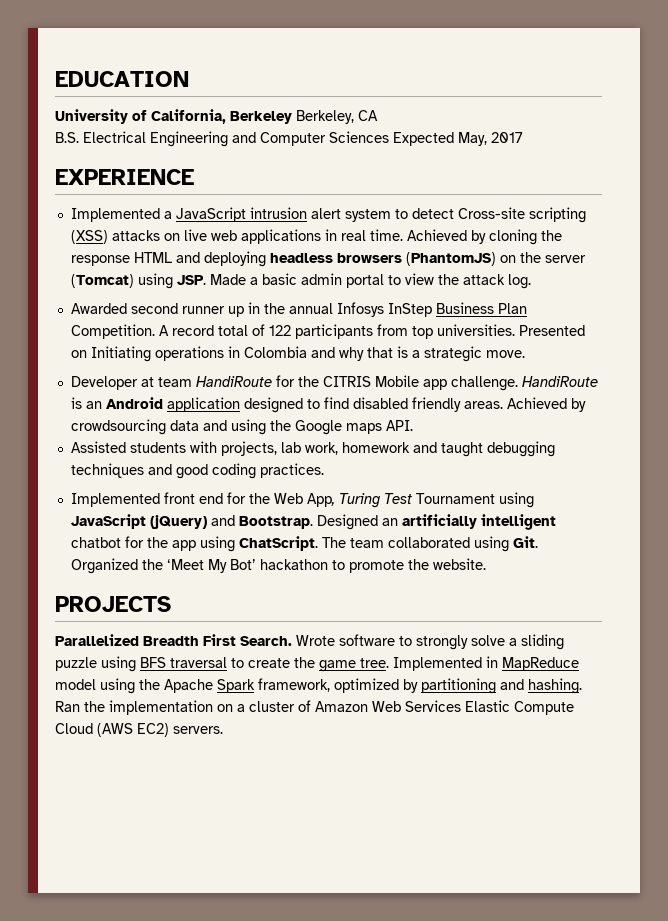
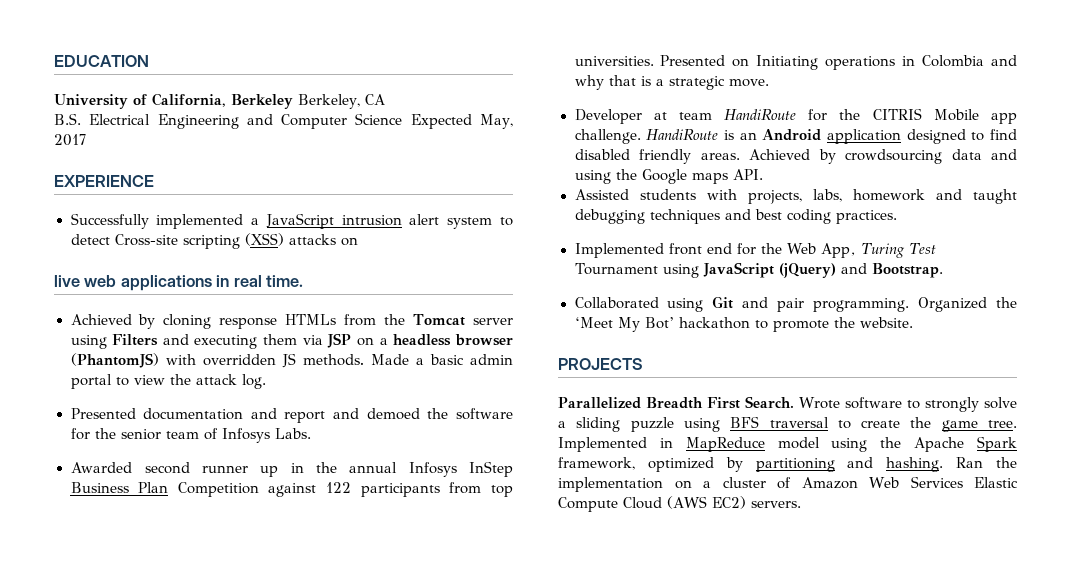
- B.S. Electrical Engineering and Computer Sciences Expected May, 2017
+ B.S. Electrical Engineering and Computer Science Expected May, 2017
- Implemented a JavaScript intrusion alert system to detect Cross-site scripting (XSS) attacks on live web applications in real time. Achieved by cloning the response HTML and deploying headless browsers (PhantomJS) on the server (Tomcat) using JSP. Made a basic admin portal to view the attack log.
+ Successfully implemented a JavaScript intrusion alert system to detect Cross-site scripting (XSS) attacks on
+ live web applications in real time.
+ Achieved by cloning response HTMLs from the Tomcat server using Filters and executing them via JSP on a headless browser (PhantomJS) with overridden JS methods. Made a basic admin portal to view the attack log.
+ Presented documentation and report and demoed the software for the senior team of Infosys Labs.
- Awarded second runner up in the annual Infosys InStep Business Plan Competition. A record total of 122 participants from top universities.
+ Awarded second runner up in the annual Infosys InStep Business Plan Competition against 122 participants from top universities.
- Assisted students with projects, lab work, homework and taught debugging techniques and good coding practices.
+ Assisted students with projects, labs, homework and taught debugging techniques and best coding practices.
- Implemented front end for the Web App, Turing Test Tournament using JavaScript (jQuery) and Bootstrap. Designed an artificially intelligent chatbot for the app using ChatScript. The team collaborated using Git. Organized the ‘Meet My Bot’ hackathon to promote the website.
+ Implemented front end for the Web App, Turing Test Tournament using JavaScript (jQuery) and Bootstrap.
+ Collaborated using Git and pair programming. Organized the ‘Meet My Bot’ hackathon to promote the website.

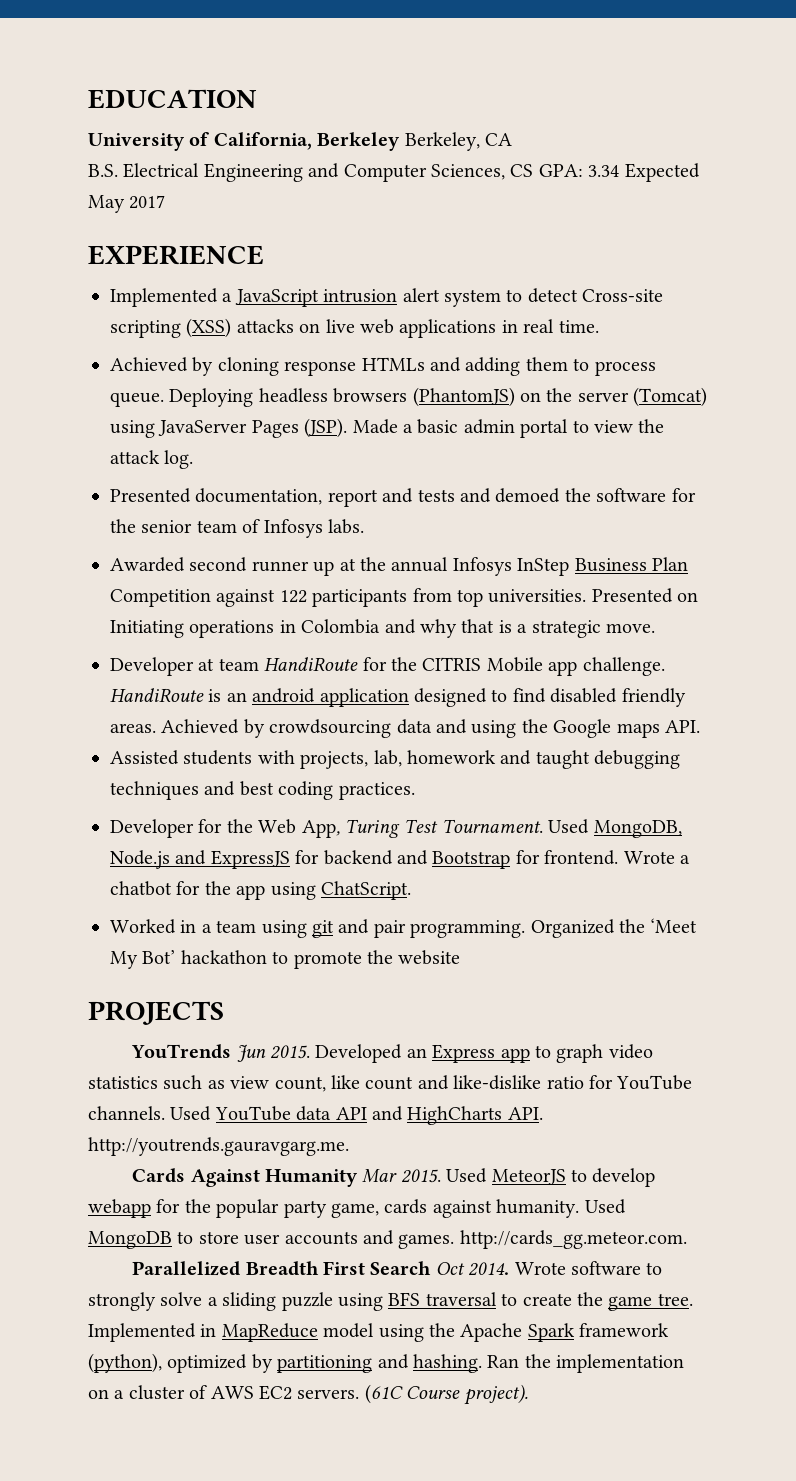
- B.S. Electrical Engineering and Computer Science Expected May, 2017
+ B.S. Electrical Engineering and Computer Sciences, CS GPA: 3.34 Expected May 2017
- Successfully implemented a JavaScript intrusion alert system to detect Cross-site scripting (XSS) attacks on
- live web applications in real time.
+ Implemented a JavaScript intrusion alert system to detect Cross-site scripting (XSS) attacks on live web applications in real time.
- Achieved by cloning response HTMLs from the Tomcat server using Filters and executing them via JSP on a headless browser (PhantomJS) with overridden JS methods.
+ Achieved by cloning response HTMLs and adding them to process queue. Deploying headless browsers (PhantomJS) on the server (Tomcat) using JavaServer Pages (JSP).
- Presented documentation and report and demoed the software for the senior team of Infosys Labs.
+ Presented documentation, report and tests and demoed the software for the senior team of Infosys labs.
- Awarded second runner up in the annual Infosys InStep Business Plan Competition against 122 participants from top universities.
+ Awarded second runner up at the annual Infosys InStep Business Plan Competition against 122 participants from top universities.
- HandiRoute is an Android application designed to find disabled friendly areas.
+ HandiRoute is an android application designed to find disabled friendly areas.
- Assisted students with projects, labs, homework and taught debugging techniques and best coding practices.
+ Assisted students with projects, lab, homework and taught debugging techniques and best coding practices.
- Implemented front end for the Web App, Turing Test Tournament using JavaScript (jQuery) and Bootstrap.
- Collaborated using Git and pair programming.
+ Developer for the Web App, Turing Test Tournament. Used MongoDB, Node.js and ExpressJS for backend and Bootstrap for frontend. Wrote a chatbot for the app using ChatScript.
+ Worked in a team using git and pair programming.
- Organized the ‘Meet My Bot’ hackathon to promote the website.
+ Organized the ‘Meet My Bot’ hackathon to promote the website
+ YouTrends Jun 2015. Developed an Express app to graph video statistics such as view count, like count and like-dislike ratio for YouTube channels. Used YouTube data API and HighCharts API. http://youtrends.gauravgarg.me.
+ Cards Against Humanity Mar 2015. Used MeteorJS to develop webapp for the popular party game, cards against humanity. Used MongoDB to store user accounts and games. http://cards_gg.meteor.com.
- Parallelized Breadth First Search.
+ Parallelized Breadth First Search Oct 2014.
- Implemented in MapReduce model using the Apache Spark framework, optimized by partitioning and hashing.
+ Implemented in MapReduce model using the Apache Spark framework (python), optimized by partitioning and hashing.
- Ran the implementation on a cluster of Amazon Web Services Elastic Compute Cloud (AWS EC2) servers.
+ Ran the implementation on a cluster of AWS EC2 servers. (61C Course project).

